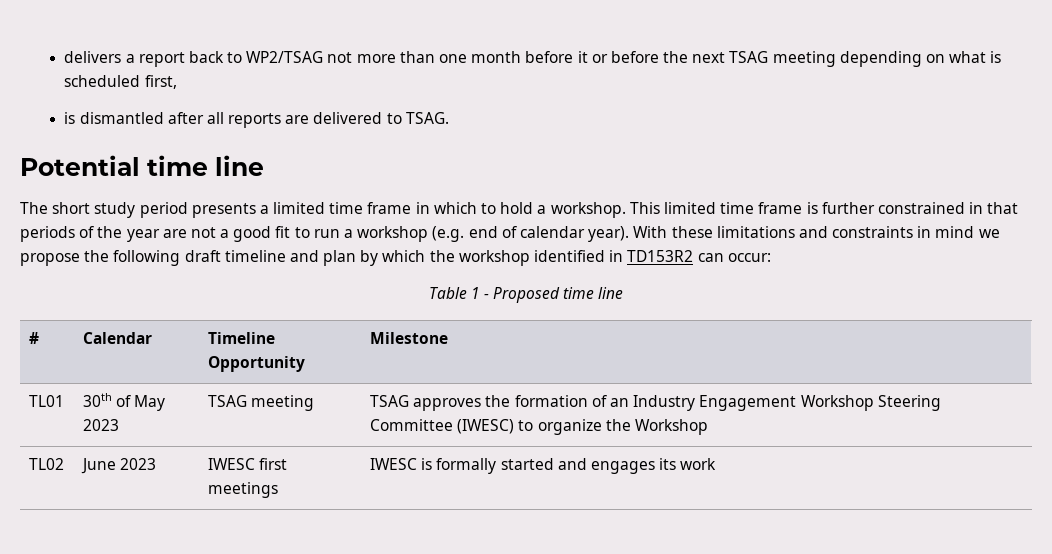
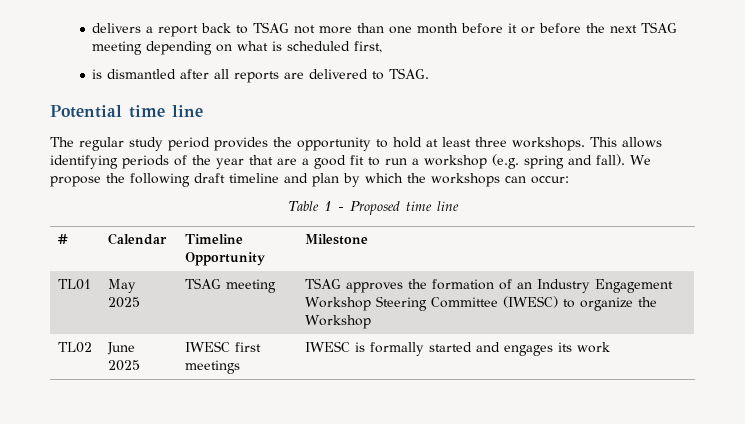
- delivers a report back to WP2/TSAG not more than one month before it or before the next TSAG meeting depending on what is scheduled first,
+ delivers a report back to TSAG not more than one month before it or before the next TSAG meeting depending on what is scheduled first,
- The short study period presents a limited time frame in which to hold a workshop. This limited time frame is further constrained in that periods of the year are not a good fit to run a workshop (e.g. end of calendar year). With these limitations and constraints in mind we propose the following draft timeline and plan by which the workshop identified in TD153R2 can occur:
+ The regular study period provides the opportunity to hold at least three workshops. This allows identifying periods of the year that are a good fit to run a workshop (e.g. spring and fall). We propose the following draft timeline and plan by which the workshops can occur:
- TL01 | 30th of May 2023 | TSAG meeting | TSAG approves the formation of an Industry Engagement Workshop Steering Committee (IWESC) to organize the Workshop
+ TL01 | May 2025 | TSAG meeting | TSAG approves the formation of an Industry Engagement Workshop Steering Committee (IWESC) to organize the Workshop
- TL02 | June 2023 | IWESC first meetings | IWESC is formally started and engages its work
+ TL02 | June 2025 | IWESC first meetings | IWESC is formally started and engages its work

